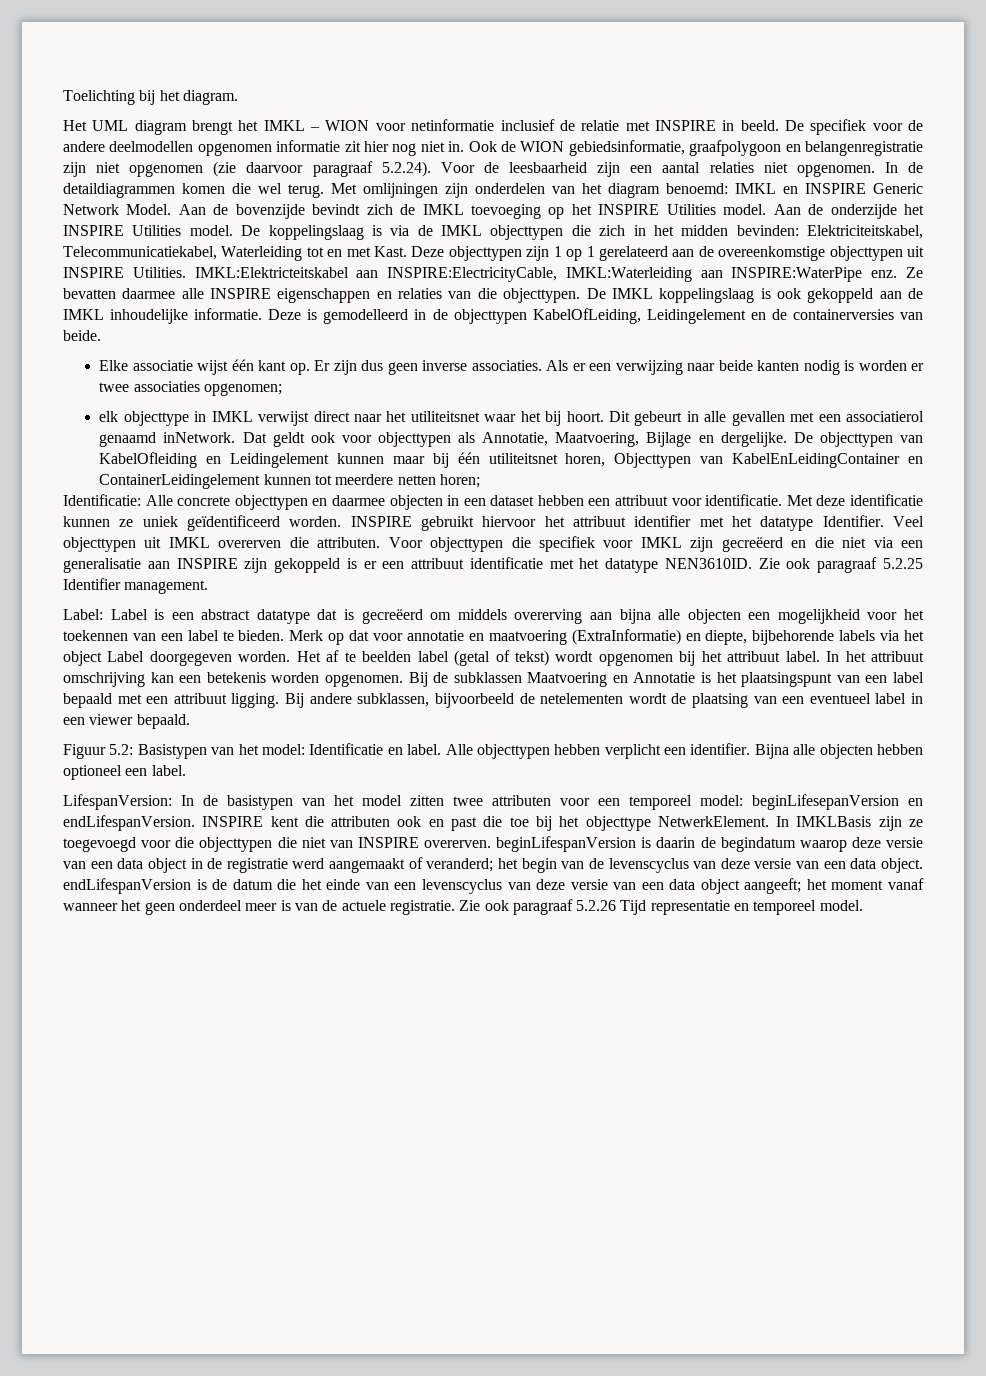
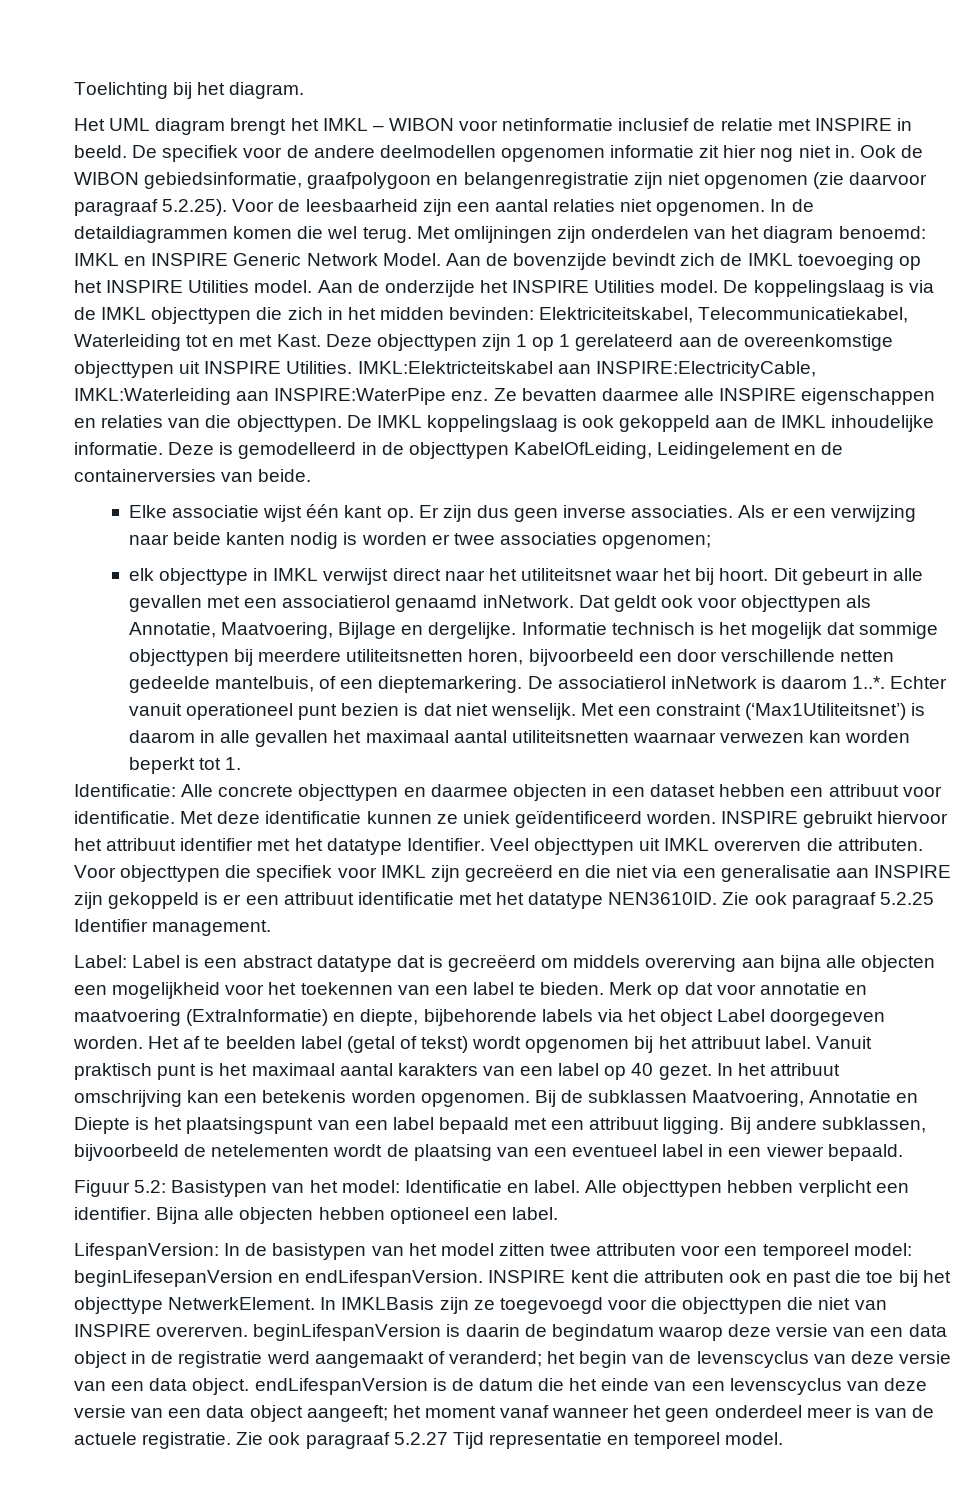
- Het UML diagram brengt het IMKL – WION voor netinformatie inclusief de relatie met INSPIRE in beeld.
+ Het UML diagram brengt het IMKL – WIBON voor netinformatie inclusief de relatie met INSPIRE in beeld.
- Ook de WION gebiedsinformatie, graafpolygoon en belangenregistratie zijn niet opgenomen (zie daarvoor paragraaf 5.2.24). Voor de leesbaarheid zijn een aantal relaties niet opgenomen.
+ Ook de WIBON gebiedsinformatie, graafpolygoon en belangenregistratie zijn niet opgenomen (zie daarvoor paragraaf 5.2.25). Voor de leesbaarheid zijn een aantal relaties niet opgenomen.
- De objecttypen van KabelOfleiding en Leidingelement kunnen maar bij één utiliteitsnet horen, Objecttypen van KabelEnLeidingContainer en ContainerLeidingelement kunnen tot meerdere netten horen;
+ Informatie technisch is het mogelijk dat sommige objecttypen bij meerdere utiliteitsnetten horen, bijvoorbeeld een door verschillende netten gedeelde mantelbuis, of een dieptemarkering. De associatierol inNetwork is daarom 1..*. Echter vanuit operationeel punt bezien is dat niet wenselijk. Met een constraint (‘Max1Utiliteitsnet’) is daarom in alle gevallen het maximaal aantal utiliteitsnetten waarnaar verwezen kan worden beperkt tot 1.
+ Vanuit praktisch punt is het maximaal aantal karakters van een label op 40 gezet.
- Bij de subklassen Maatvoering en Annotatie is het plaatsingspunt van een label bepaald met een attribuut ligging.
+ Bij de subklassen Maatvoering, Annotatie en Diepte is het plaatsingspunt van een label bepaald met een attribuut ligging.
- Zie ook paragraaf 5.2.26 Tijd representatie en temporeel model.
+ Zie ook paragraaf 5.2.27 Tijd representatie en temporeel model.

